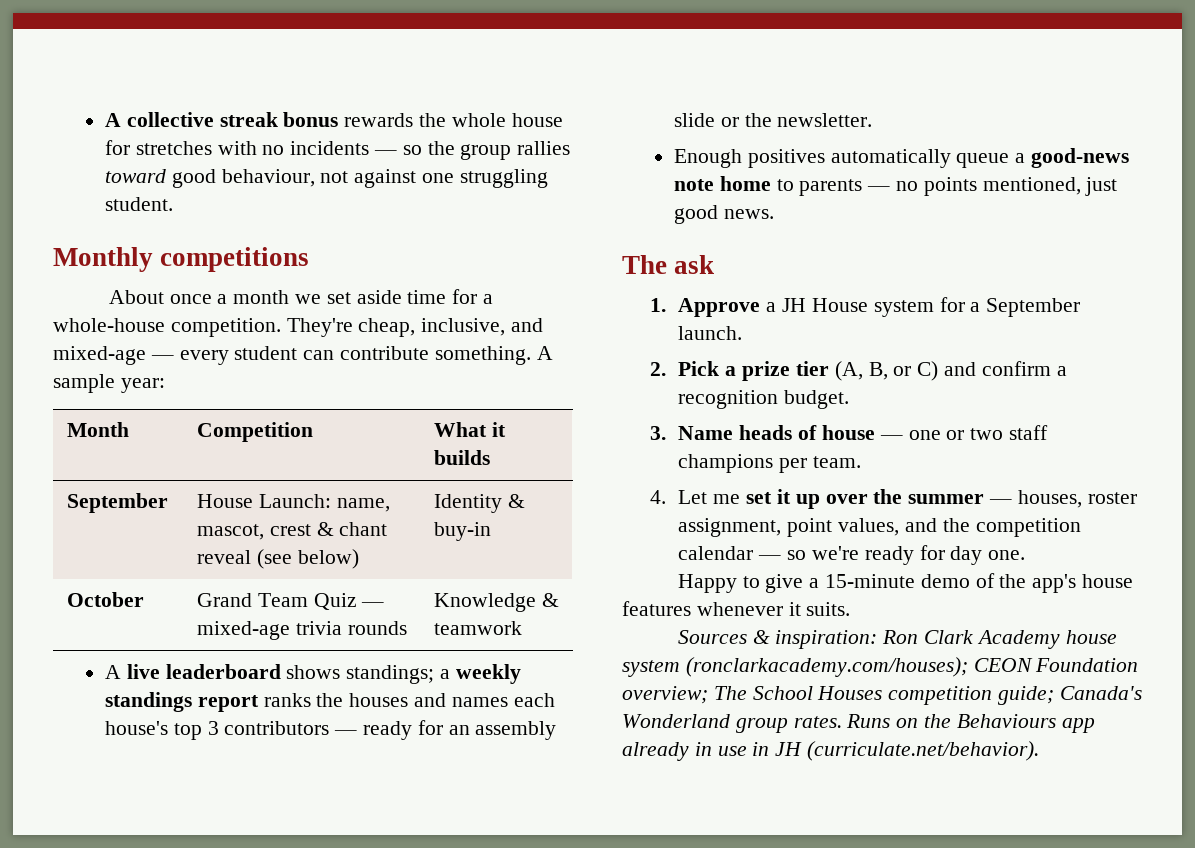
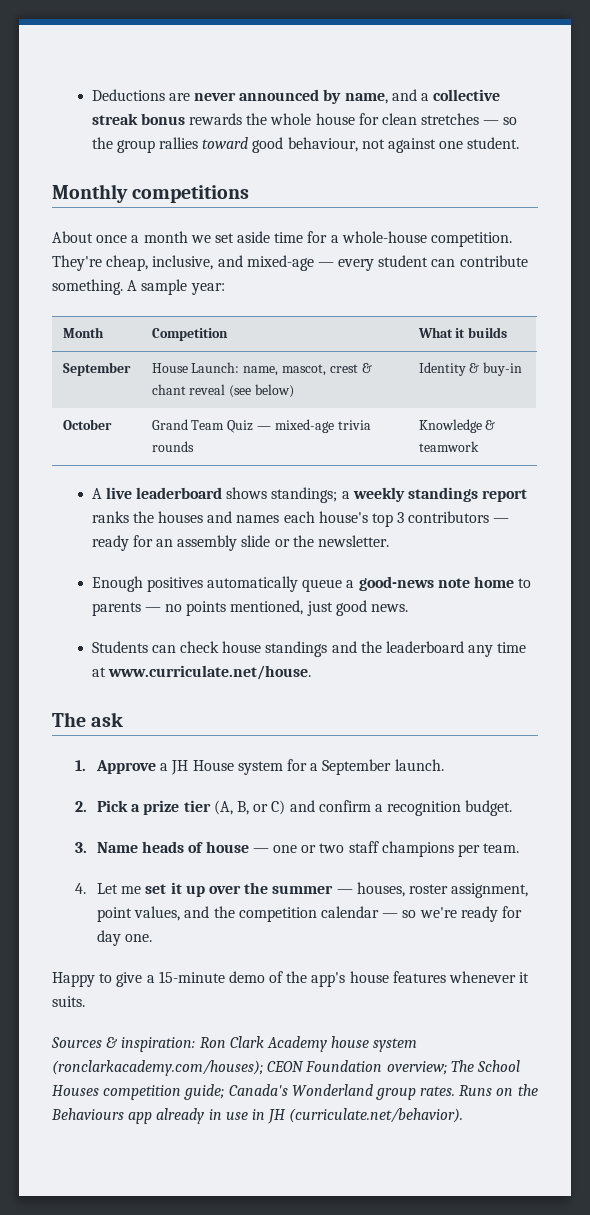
- A collective streak bonus rewards the whole house for stretches with no incidents — so the group rallies toward good behaviour, not against one struggling student.
+ Deductions are never announced by name, and a collective streak bonus rewards the whole house for clean stretches — so the group rallies toward good behaviour, not against one student.
+ Students can check house standings and the leaderboard any time at www.curriculate.net/house.

